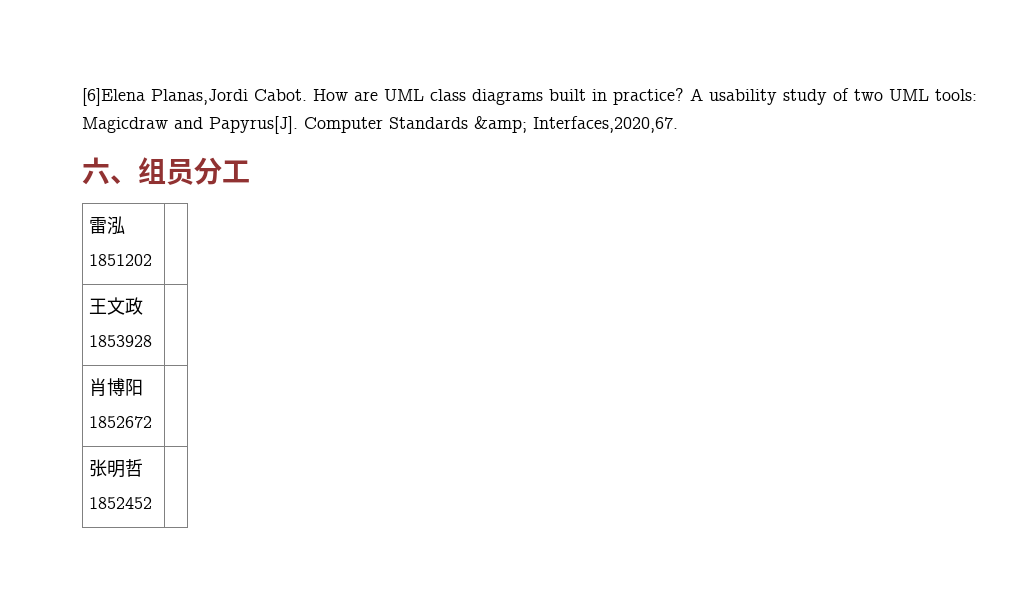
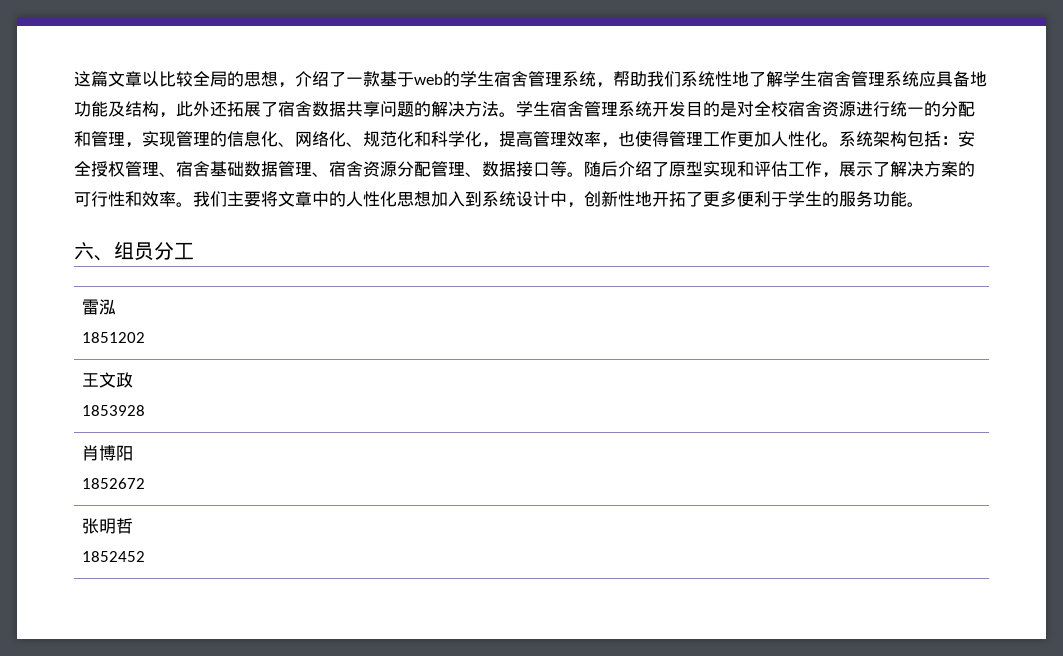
- [6]Elena Planas,Jordi Cabot. How are UML class diagrams built in practice? A usability study of two UML tools: Magicdraw and Papyrus[J]. Computer Standards &amp; Interfaces,2020,67.
+ 这篇文章以比较全局的思想，介绍了一款基于web的学生宿舍管理系统，帮助我们系统性地了解学生宿舍管理系统应具备地功能及结构，此外还拓展了宿舍数据共享问题的解决方法。学生宿舍管理系统开发目的是对全校宿舍资源进行统一的分配和管理，实现管理的信息化、网络化、规范化和科学化，提高管理效率，也使得管理工作更加人性化。系统架构包括：安全授权管理、宿舍基础数据管理、宿舍资源分配管理、数据接口等。随后介绍了原型实现和评估工作，展示了解决方案的可行性和效率。我们主要将文章中的人性化思想加入到系统设计中，创新性地开拓了更多便利于学生的服务功能。

